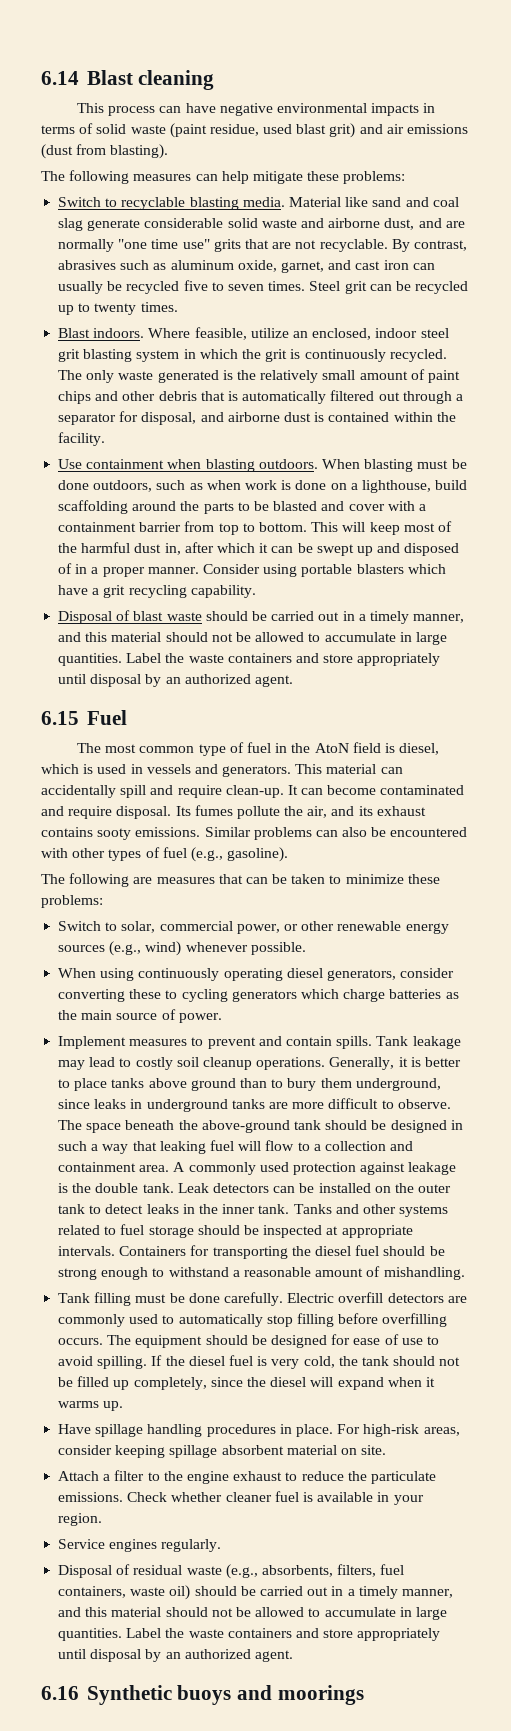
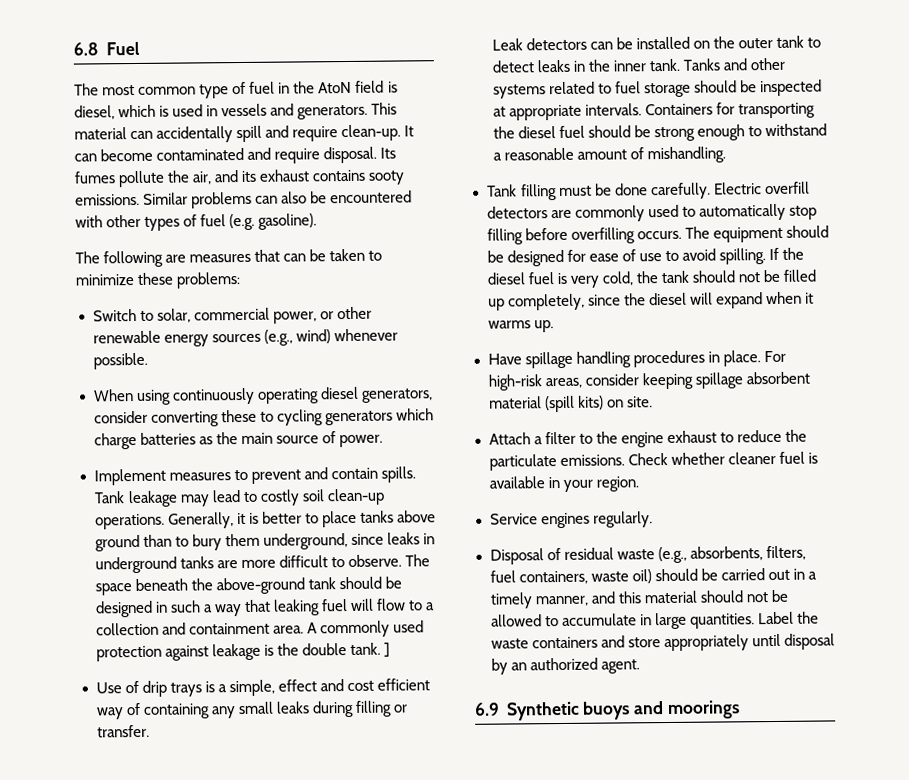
- 6.14 Blast cleaning
- This process can have negative environmental impacts in terms of solid waste (paint residue, used blast grit) and air emissions (dust from blasting).
- The following measures can help mitigate these problems:
- Switch to recyclable blasting media. Material like sand and coal slag generate considerable solid waste and airborne dust, and are normally "one time use" grits that are not recyclable. By contrast, abrasives such as aluminum oxide, garnet, and cast iron can usually be recycled five to seven times. Steel grit can be recycled up to twenty times.
- Blast indoors. Where feasible, utilize an enclosed, indoor steel grit blasting system in which the grit is continuously recycled. The only waste generated is the relatively small amount of paint chips and other debris that is automatically filtered out through a separator for disposal, and airborne dust is contained within the facility.
- Use containment when blasting outdoors. When blasting must be done outdoors, such as when work is done on a lighthouse, build scaffolding around the parts to be blasted and cover with a containment barrier from top to bottom. This will keep most of the harmful dust in, after which it can be swept up and disposed of in a proper manner. Consider using portable blasters which have a grit recycling capability.
- Disposal of blast waste should be carried out in a timely manner, and this material should not be allowed to accumulate in large quantities. Label the waste containers and store appropriately until disposal by an authorized agent.
- 6.15 Fuel
+ 6.8 Fuel
- Similar problems can also be encountered with other types of fuel (e.g., gasoline).
+ Similar problems can also be encountered with other types of fuel (e.g. gasoline).
- Tank leakage may lead to costly soil cleanup operations.
+ Tank leakage may lead to costly soil clean-up operations.
- A commonly used protection against leakage is the double tank. Leak detectors can be installed on the outer tank to detect leaks in the inner tank.
+ A commonly used protection against leakage is the double tank. ]
+ Use of drip trays is a simple, effect and cost efficient way of containing any small leaks during filling or transfer.
+ Leak detectors can be installed on the outer tank to detect leaks in the inner tank.
- For high-risk areas, consider keeping spillage absorbent material on site.
+ For high-risk areas, consider keeping spillage absorbent material (spill kits) on site.
- 6.16 Synthetic buoys and moorings
+ 6.9 Synthetic buoys and moorings

